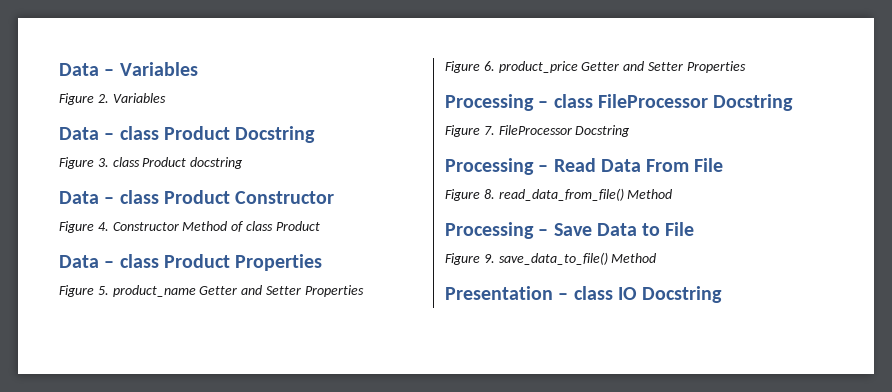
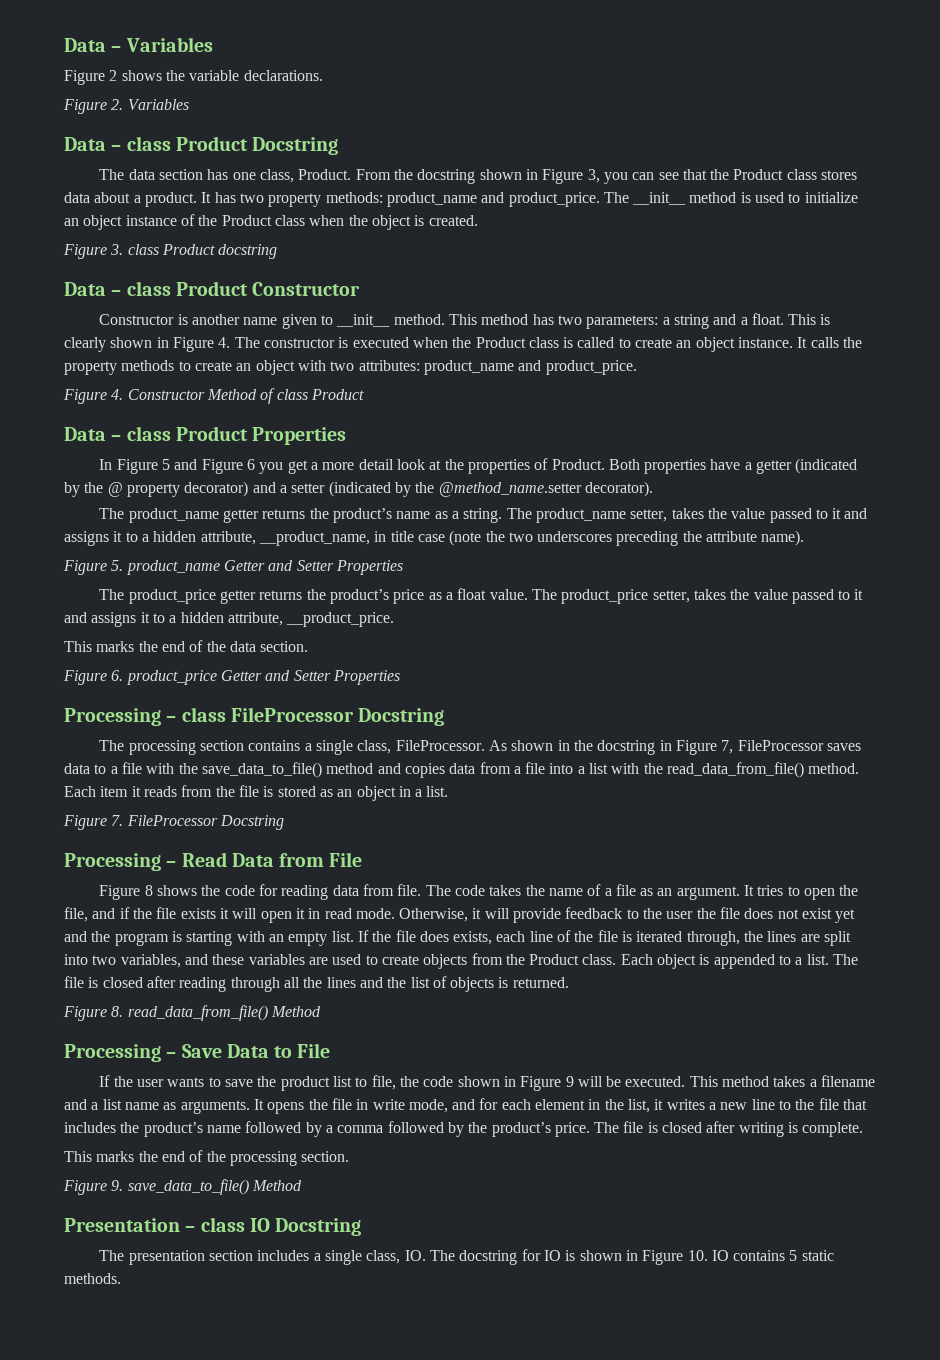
+ Figure 2 shows the variable declarations.
+ The data section has one class, Product. From the docstring shown in Figure 3, you can see that the Product class stores data about a product. It has two property methods: product_name and product_price. The __init__ method is used to initialize an object instance of the Product class when the object is created.
+ Constructor is another name given to __init__ method. This method has two parameters: a string and a float. This is clearly shown in Figure 4. The constructor is executed when the Product class is called to create an object instance. It calls the property methods to create an object with two attributes: product_name and product_price.
+ In Figure 5 and Figure 6 you get a more detail look at the properties of Product. Both properties have a getter (indicated by the @ property decorator) and a setter (indicated by the @method_name.setter decorator).
+ The product_name getter returns the product’s name as a string. The product_name setter, takes the value passed to it and assigns it to a hidden attribute, __product_name, in title case (note the two underscores preceding the attribute name).
+ The product_price getter returns the product’s price as a float value. The product_price setter, takes the value passed to it and assigns it to a hidden attribute, __product_price.
+ This marks the end of the data section.
+ The processing section contains a single class, FileProcessor. As shown in the docstring in Figure 7, FileProcessor saves data to a file with the save_data_to_file() method and copies data from a file into a list with the read_data_from_file() method. Each item it reads from the file is stored as an object in a list.
- Processing – Read Data From File
+ Processing – Read Data from File
+ Figure 8 shows the code for reading data from file. The code takes the name of a file as an argument. It tries to open the file, and if the file exists it will open it in read mode. Otherwise, it will provide feedback to the user the file does not exist yet and the program is starting with an empty list. If the file does exists, each line of the file is iterated through, the lines are split into two variables, and these variables are used to create objects from the Product class. Each object is appended to a list. The file is closed after reading through all the lines and the list of objects is returned.
+ If the user wants to save the product list to file, the code shown in Figure 9 will be executed. This method takes a filename and a list name as arguments. It opens the file in write mode, and for each element in the list, it writes a new line to the file that includes the product’s name followed by a comma followed by the product’s price. The file is closed after writing is complete.
+ This marks the end of the processing section.
+ The presentation section includes a single class, IO. The docstring for IO is shown in Figure 10. IO contains 5 static methods.

